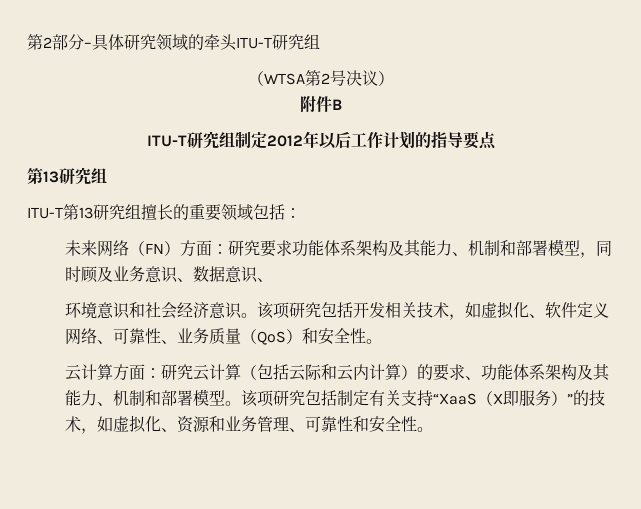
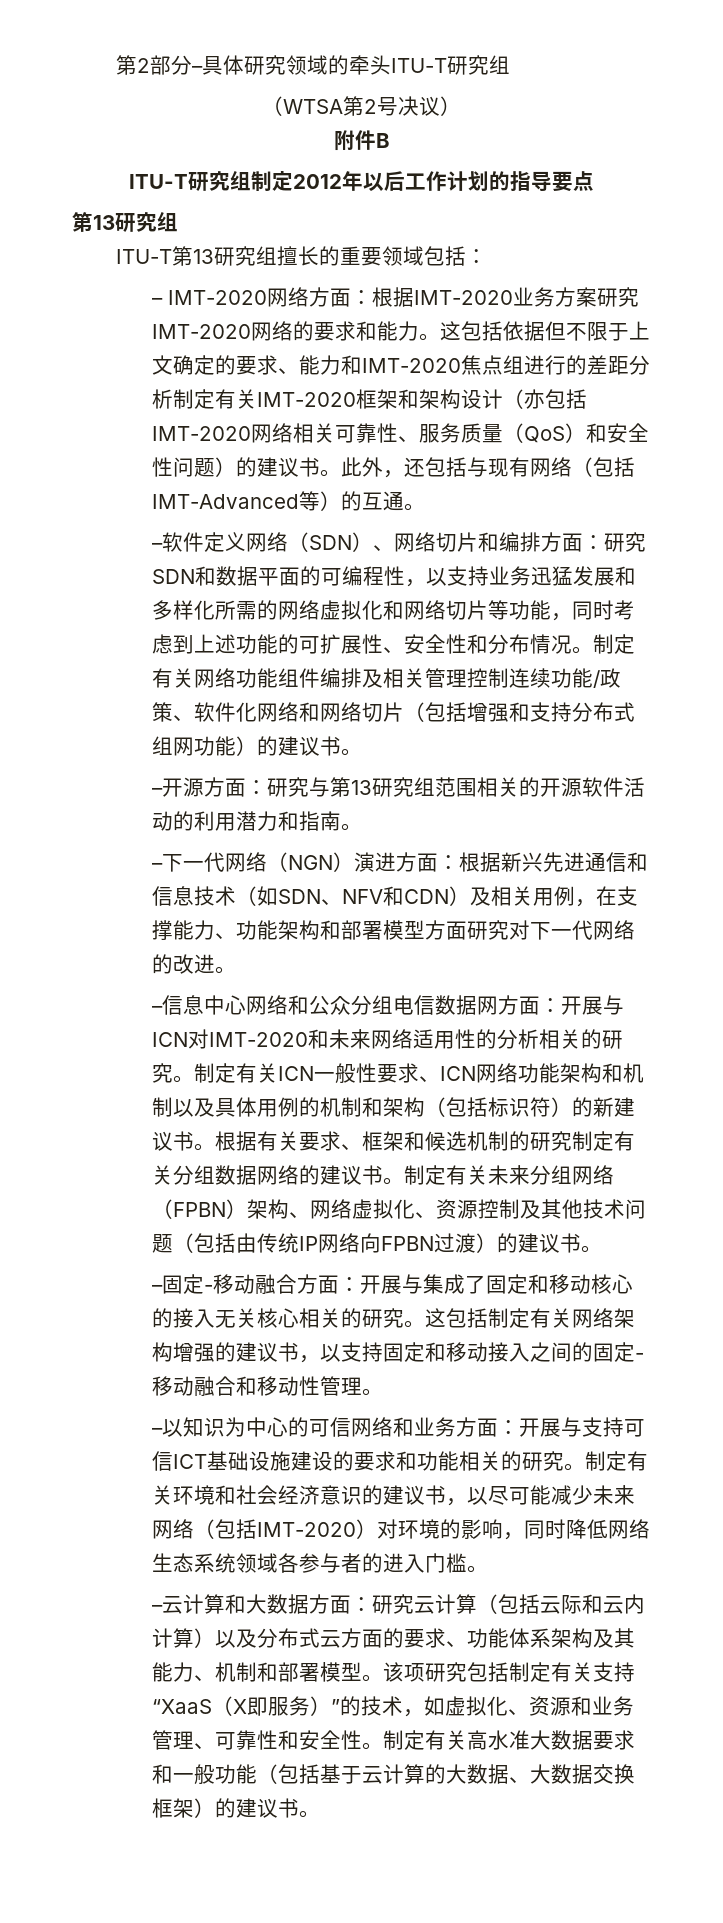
- 未来网络（FN）方面：研究要求功能体系架构及其能力、机制和部署模型，同时顾及业务意识、数据意识、
- 环境意识和社会经济意识。该项研究包括开发相关技术，如虚拟化、软件定义网络、可靠性、业务质量（QoS）和安全性。
- 云计算方面：研究云计算（包括云际和云内计算）的要求、功能体系架构及其能力、机制和部署模型。
+ – IMT-2020网络方面：根据IMT-2020业务方案研究IMT-2020网络的要求和能力。这包括依据但不限于上文确定的要求、能力和IMT-2020焦点组进行的差距分析制定有关IMT-2020框架和架构设计（亦包括IMT-2020网络相关可靠性、服务质量（QoS）和安全性问题）的建议书。此外，还包括与现有网络（包括IMT-Advanced等）的互通。
+ –软件定义网络（SDN）、网络切片和编排方面：研究SDN和数据平面的可编程性，以支持业务迅猛发展和多样化所需的网络虚拟化和网络切片等功能，同时考虑到上述功能的可扩展性、安全性和分布情况。制定有关网络功能组件编排及相关管理控制连续功能/政策、软件化网络和网络切片（包括增强和支持分布式组网功能）的建议书。
+ –开源方面：研究与第13研究组范围相关的开源软件活动的利用潜力和指南。
+ –下一代网络（NGN）演进方面：根据新兴先进通信和信息技术（如SDN、NFV和CDN）及相关用例，在支撑能力、功能架构和部署模型方面研究对下一代网络的改进。
+ –信息中心网络和公众分组电信数据网方面：开展与ICN对IMT-2020和未来网络适用性的分析相关的研究。制定有关ICN一般性要求、ICN网络功能架构和机制以及具体用例的机制和架构（包括标识符）的新建议书。根据有关要求、框架和候选机制的研究制定有关分组数据网络的建议书。制定有关未来分组网络（FPBN）架构、网络虚拟化、资源控制及其他技术问题（包括由传统IP网络向FPBN过渡）的建议书。
+ –固定-移动融合方面：开展与集成了固定和移动核心的接入无关核心相关的研究。这包括制定有关网络架构增强的建议书，以支持固定和移动接入之间的固定-移动融合和移动性管理。
+ –以知识为中心的可信网络和业务方面：开展与支持可信ICT基础设施建设的要求和功能相关的研究。制定有关环境和社会经济意识的建议书，以尽可能减少未来网络（包括IMT-2020）对环境的影响，同时降低网络生态系统领域各参与者的进入门槛。
+ –云计算和大数据方面：研究云计算（包括云际和云内计算）以及分布式云方面的要求、功能体系架构及其能力、机制和部署模型。
+ 制定有关高水准大数据要求和一般功能（包括基于云计算的大数据、大数据交换框架）的建议书。

